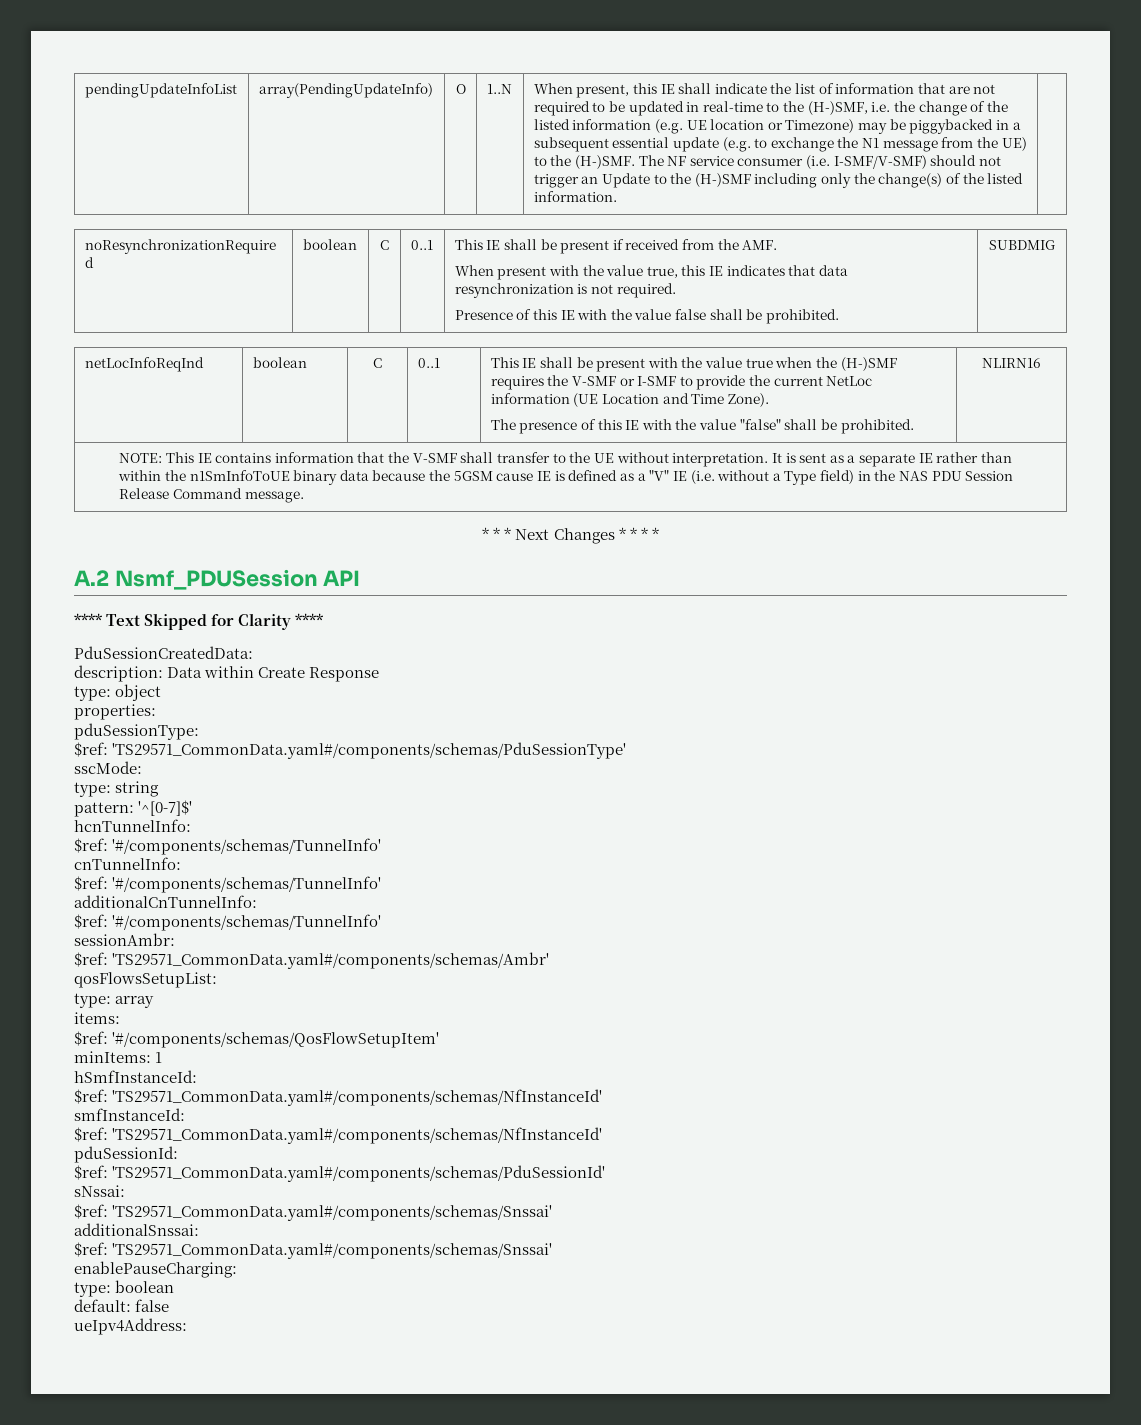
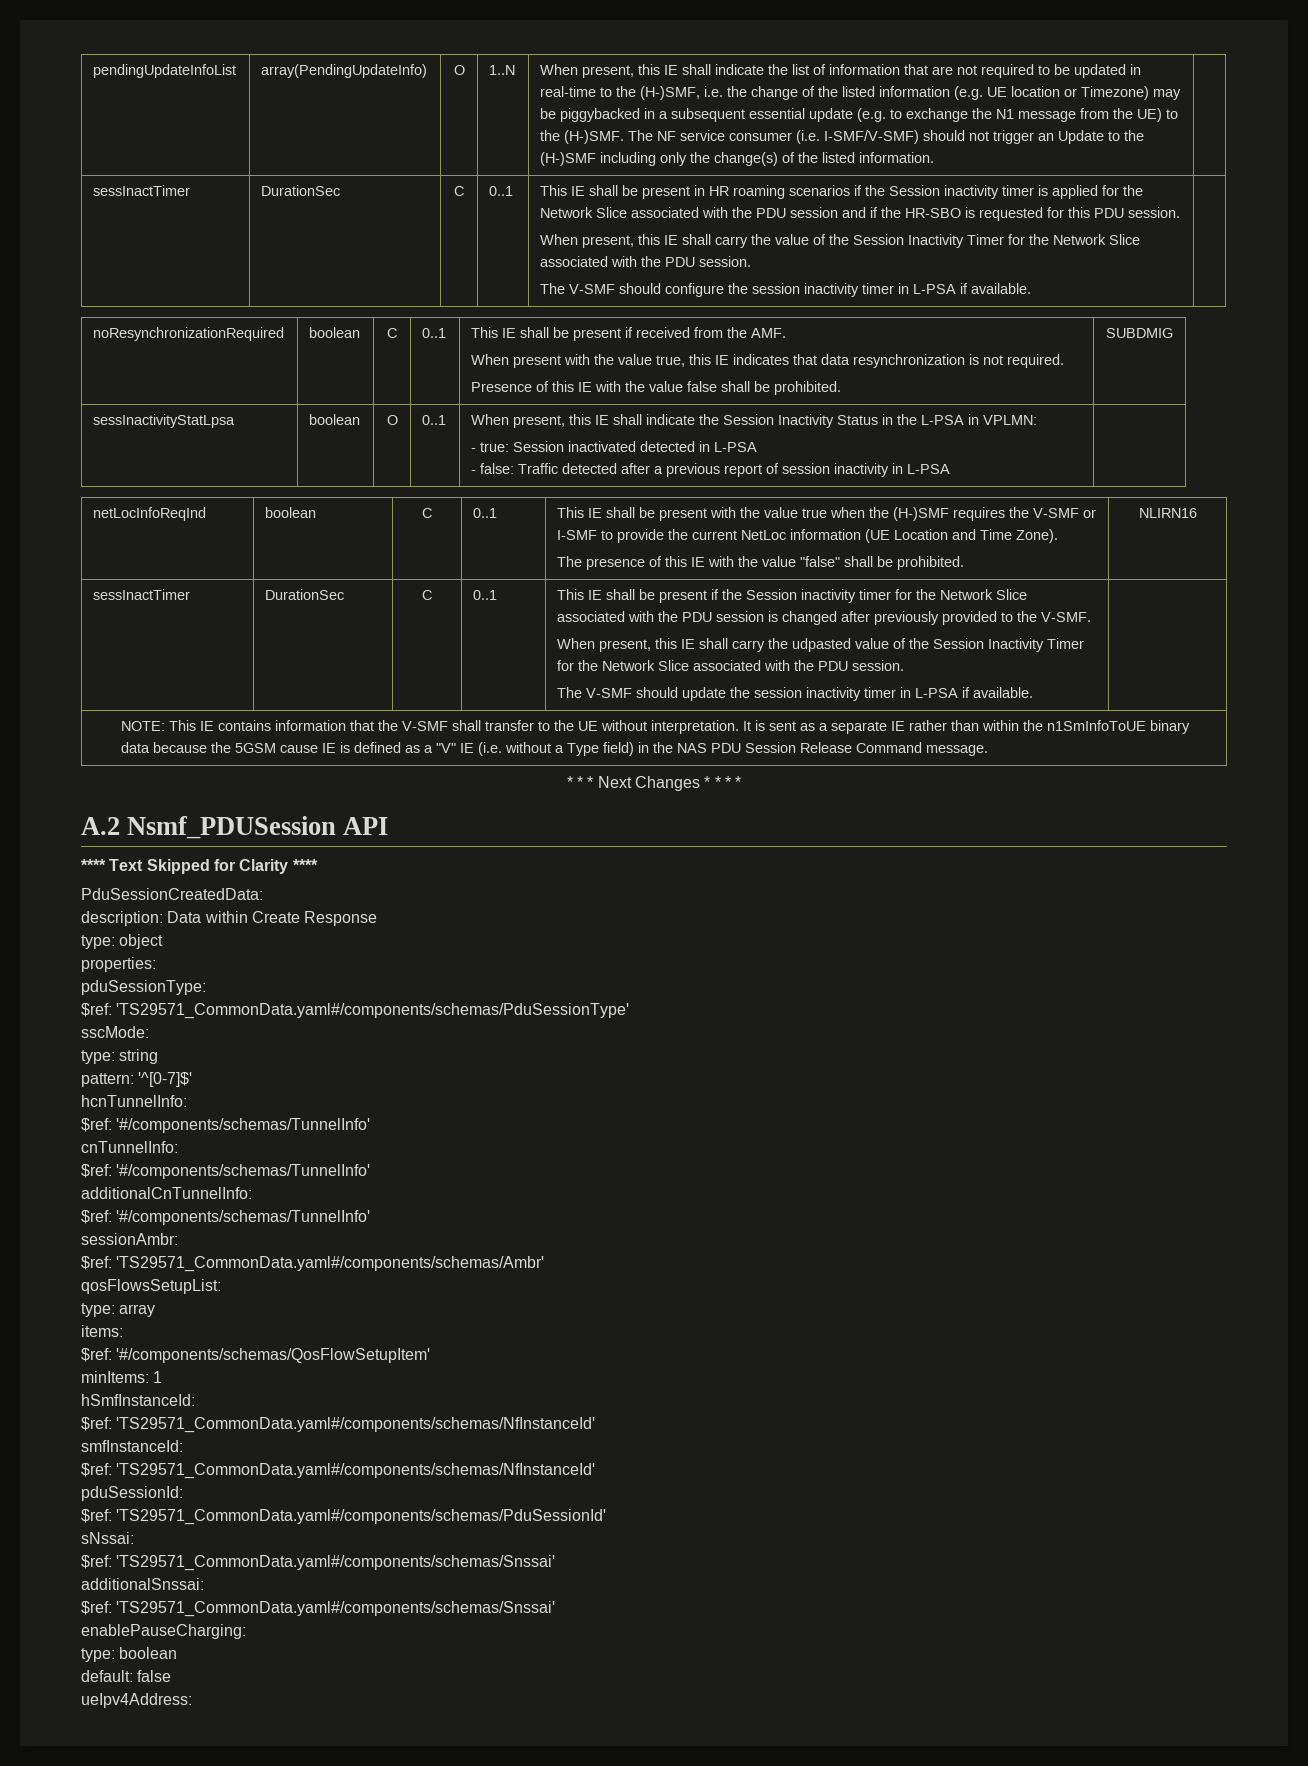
+ sessInactTimer | DurationSec | C | 0..1 | This IE shall be present in HR roaming scenarios if the Session inactivity timer is applied for the Network Slice associated with the PDU session and if the HR-SBO is requested for this PDU session.
+ When present, this IE shall carry the value of the Session Inactivity Timer for the Network Slice associated with the PDU session.
+ The V-SMF should configure the session inactivity timer in L-PSA if available.
+ sessInactivityStatLpsa | boolean | O | 0..1 | When present, this IE shall indicate the Session Inactivity Status in the L-PSA in VPLMN:
+ - true: Session inactivated detected in L-PSA
+ - false: Traffic detected after a previous report of session inactivity in L-PSA |
+ sessInactTimer | DurationSec | C | 0..1 | This IE shall be present if the Session inactivity timer for the Network Slice associated with the PDU session is changed after previously provided to the V-SMF.
+ When present, this IE shall carry the udpasted value of the Session Inactivity Timer for the Network Slice associated with the PDU session.
+ The V-SMF should update the session inactivity timer in L-PSA if available.

